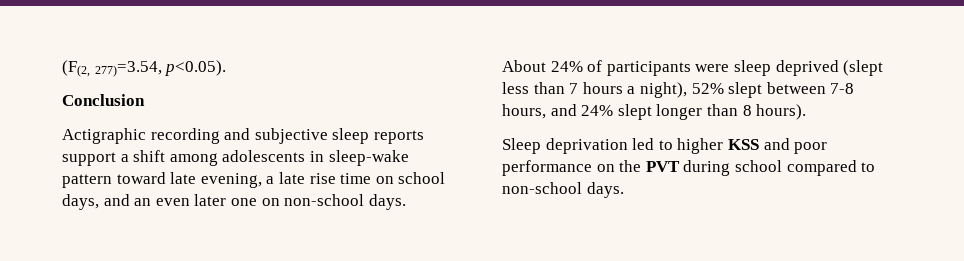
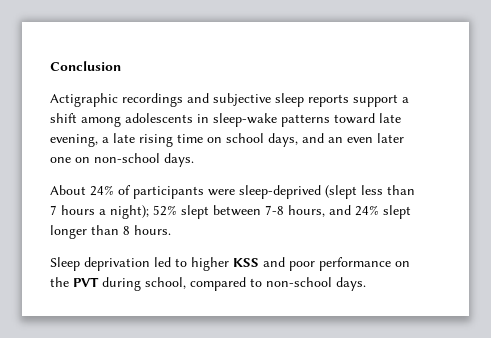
- (F(2, 277)=3.54, p<0.05).
- Actigraphic recording and subjective sleep reports support a shift among adolescents in sleep-wake pattern toward late evening, a late rise time on school days, and an even later one on non-school days.
+ Actigraphic recordings and subjective sleep reports support a shift among adolescents in sleep-wake patterns toward late evening, a late rising time on school days, and an even later one on non-school days.
- About 24% of participants were sleep deprived (slept less than 7 hours a night), 52% slept between 7-8 hours, and 24% slept longer than 8 hours).
+ About 24% of participants were sleep-deprived (slept less than 7 hours a night); 52% slept between 7-8 hours, and 24% slept longer than 8 hours.
- Sleep deprivation led to higher KSS and poor performance on the PVT during school compared to non-school days.
+ Sleep deprivation led to higher KSS and poor performance on the PVT during school, compared to non-school days.

